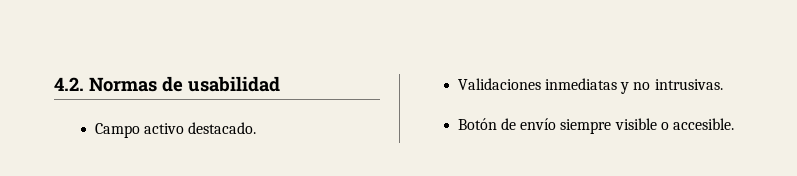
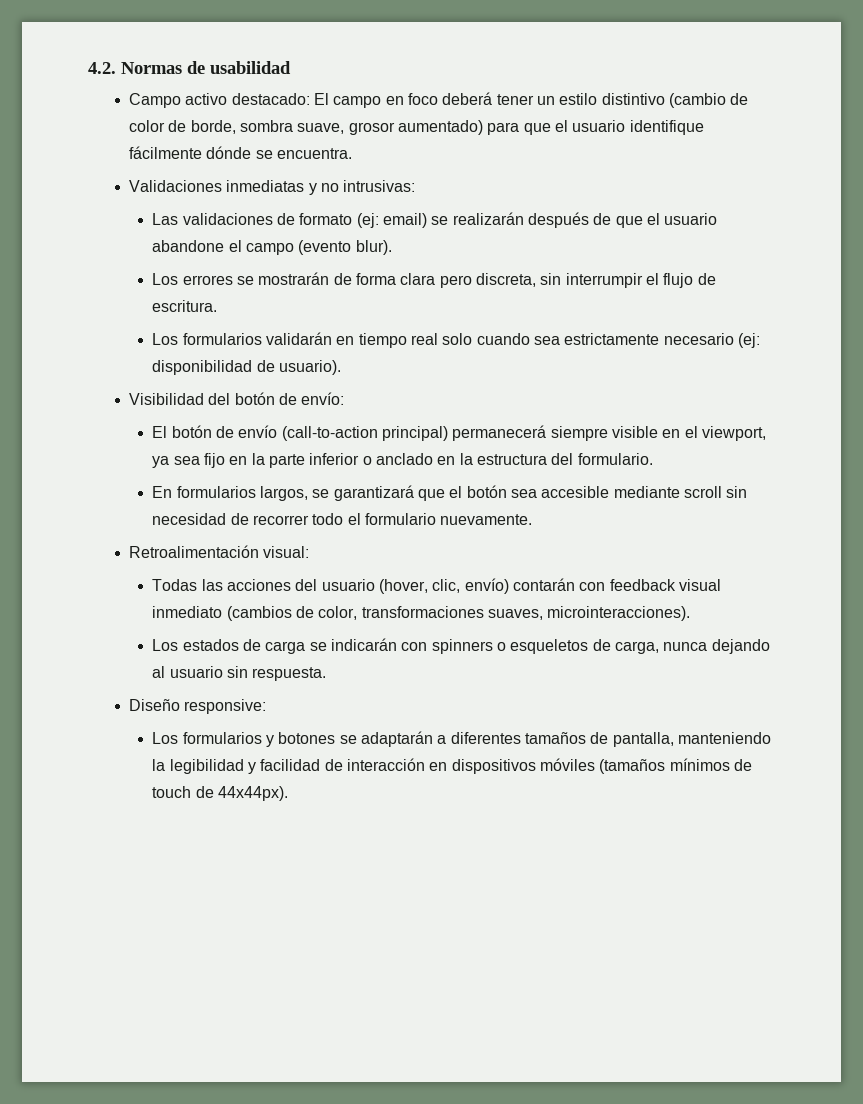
- Campo activo destacado.
- Validaciones inmediatas y no intrusivas.
- Botón de envío siempre visible o accesible.
+ Campo activo destacado: El campo en foco deberá tener un estilo distintivo (cambio de color de borde, sombra suave, grosor aumentado) para que el usuario identifique fácilmente dónde se encuentra.
+ Validaciones inmediatas y no intrusivas:
+ Las validaciones de formato (ej: email) se realizarán después de que el usuario abandone el campo (evento blur).
+ Los errores se mostrarán de forma clara pero discreta, sin interrumpir el flujo de escritura.
+ Los formularios validarán en tiempo real solo cuando sea estrictamente necesario (ej: disponibilidad de usuario).
+ Visibilidad del botón de envío:
+ El botón de envío (call-to-action principal) permanecerá siempre visible en el viewport, ya sea fijo en la parte inferior o anclado en la estructura del formulario.
+ En formularios largos, se garantizará que el botón sea accesible mediante scroll sin necesidad de recorrer todo el formulario nuevamente.
+ Retroalimentación visual:
+ Todas las acciones del usuario (hover, clic, envío) contarán con feedback visual inmediato (cambios de color, transformaciones suaves, microinteracciones).
+ Los estados de carga se indicarán con spinners o esqueletos de carga, nunca dejando al usuario sin respuesta.
+ Diseño responsive:
+ Los formularios y botones se adaptarán a diferentes tamaños de pantalla, manteniendo la legibilidad y facilidad de interacción en dispositivos móviles (tamaños mínimos de touch de 44x44px).

